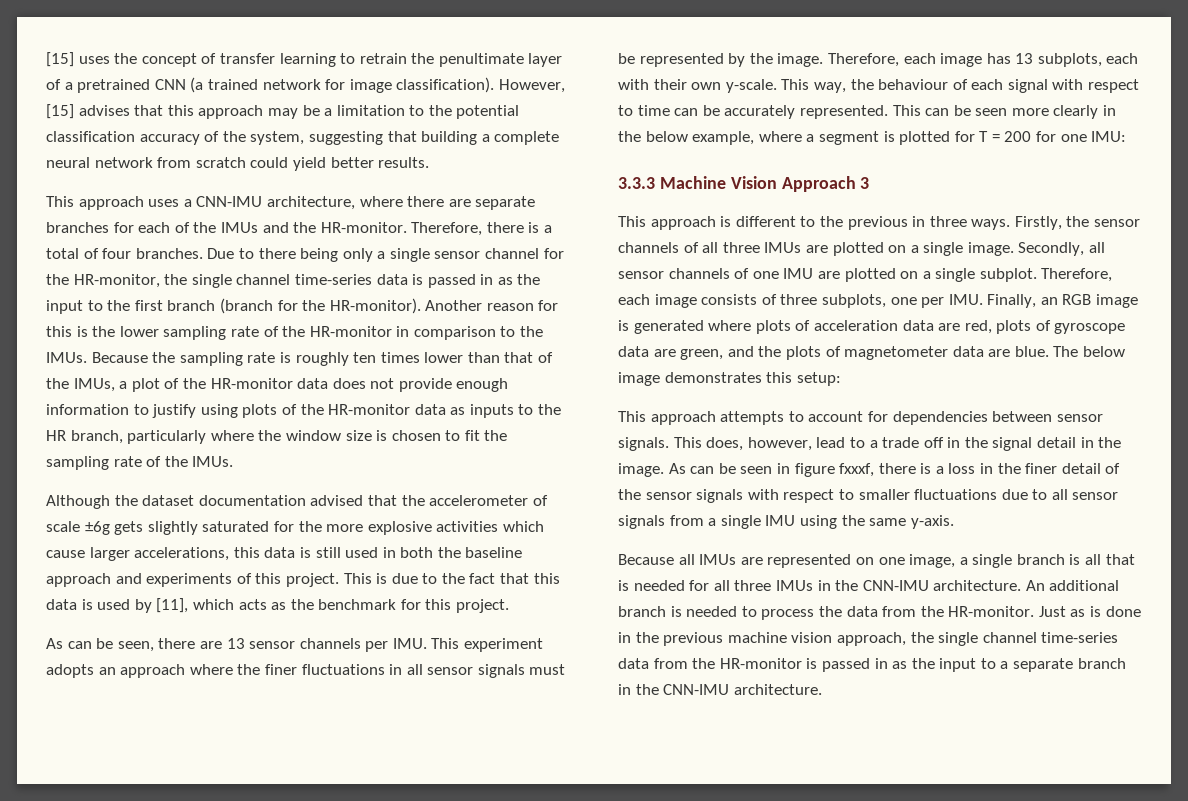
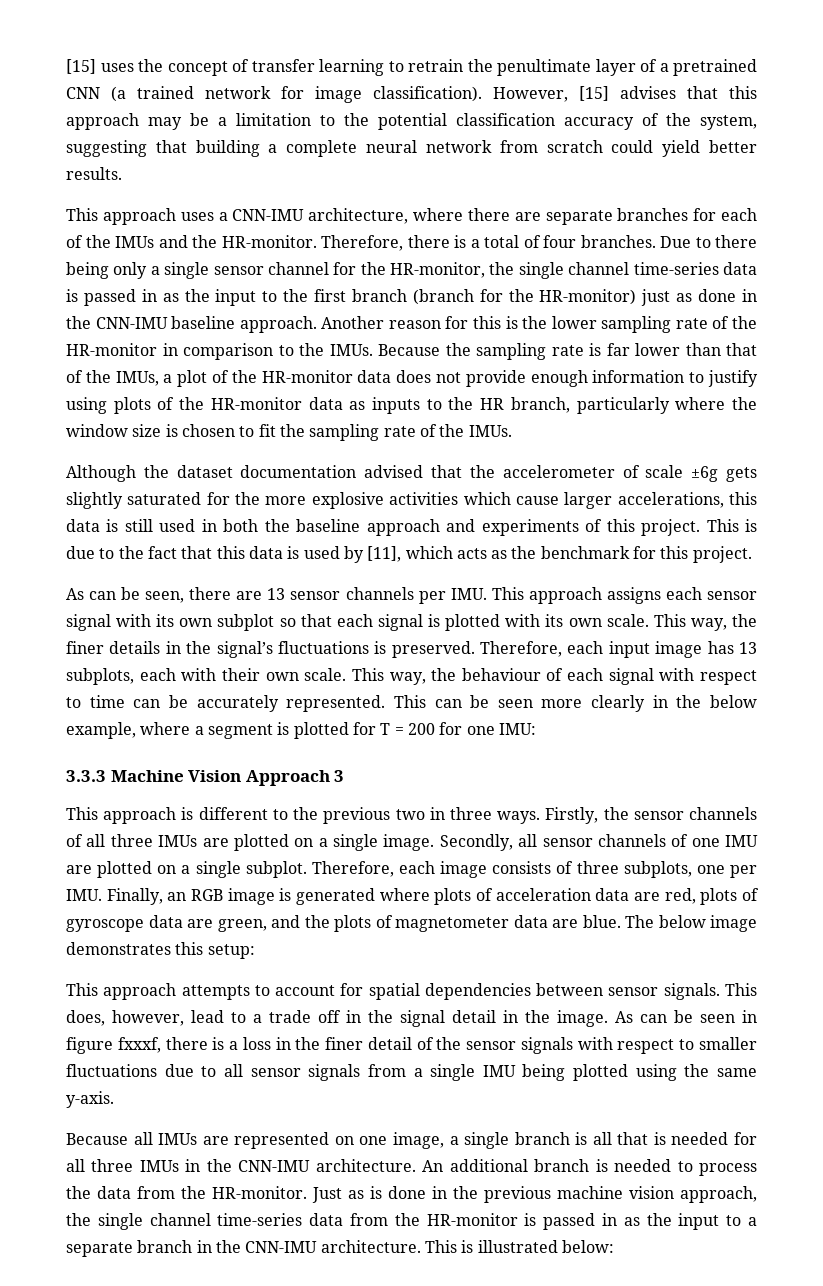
- Due to there being only a single sensor channel for the HR-monitor, the single channel time-series data is passed in as the input to the first branch (branch for the HR-monitor).
+ Due to there being only a single sensor channel for the HR-monitor, the single channel time-series data is passed in as the input to the first branch (branch for the HR-monitor) just as done in the CNN-IMU baseline approach.
- Because the sampling rate is roughly ten times lower than that of the IMUs, a plot of the HR-monitor data does not provide enough information to justify using plots of the HR-monitor data as inputs to the HR branch, particularly where the window size is chosen to fit the sampling rate of the IMUs.
+ Because the sampling rate is far lower than that of the IMUs, a plot of the HR-monitor data does not provide enough information to justify using plots of the HR-monitor data as inputs to the HR branch, particularly where the window size is chosen to fit the sampling rate of the IMUs.
- As can be seen, there are 13 sensor channels per IMU. This experiment adopts an approach where the finer fluctuations in all sensor signals must be represented by the image. Therefore, each image has 13 subplots, each with their own y-scale.
+ As can be seen, there are 13 sensor channels per IMU. This approach assigns each sensor signal with its own subplot so that each signal is plotted with its own scale. This way, the finer details in the signal’s fluctuations is preserved. Therefore, each input image has 13 subplots, each with their own scale.
- This approach is different to the previous in three ways.
+ This approach is different to the previous two in three ways.
- This approach attempts to account for dependencies between sensor signals.
+ This approach attempts to account for spatial dependencies between sensor signals.
- As can be seen in figure fxxxf, there is a loss in the finer detail of the sensor signals with respect to smaller fluctuations due to all sensor signals from a single IMU using the same y-axis.
+ As can be seen in figure fxxxf, there is a loss in the finer detail of the sensor signals with respect to smaller fluctuations due to all sensor signals from a single IMU being plotted using the same y-axis.
+ This is illustrated below:

